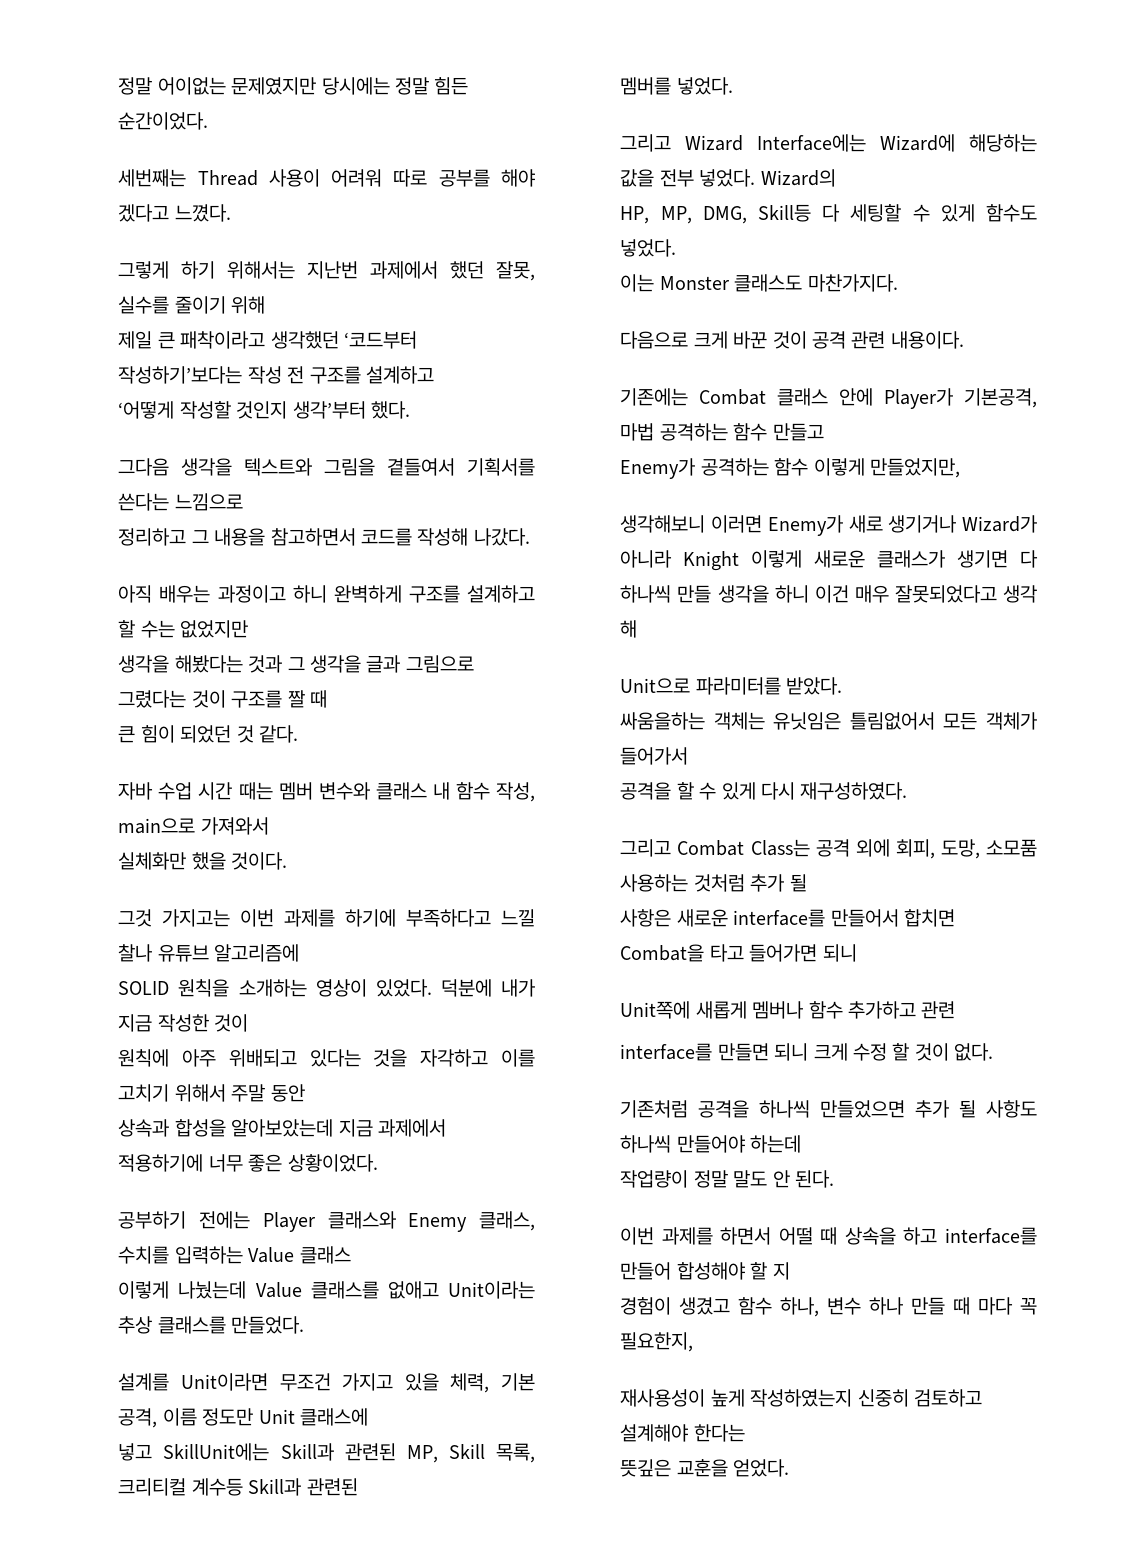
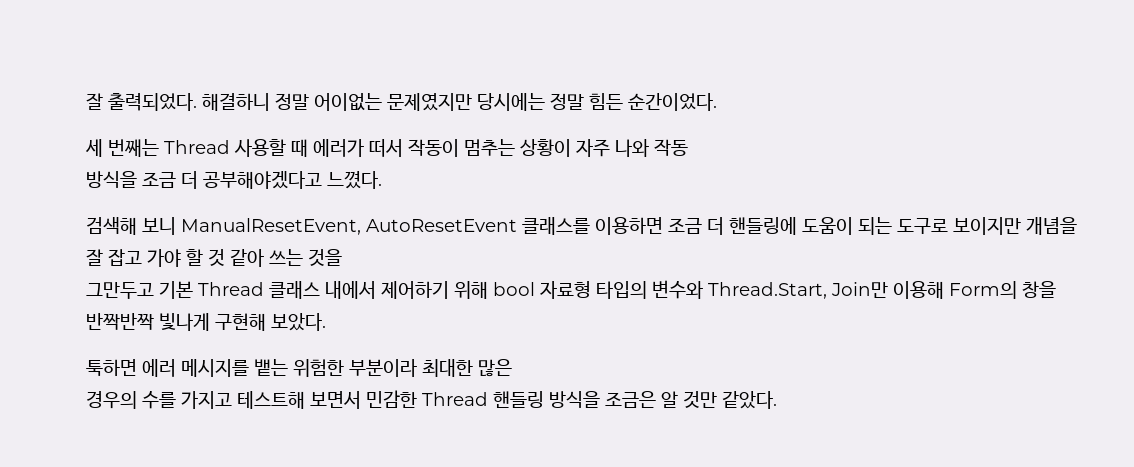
- 정말 어이없는 문제였지만 당시에는 정말 힘든 순간이었다.
+ 잘 출력되었다. 해결하니 정말 어이없는 문제였지만 당시에는 정말 힘든 순간이었다.
- 세번째는 Thread 사용이 어려워 따로 공부를 해야 겠다고 느꼈다.
- 그렇게 하기 위해서는 지난번 과제에서 했던 잘못, 실수를 줄이기 위해
- 제일 큰 패착이라고 생각했던 ‘코드부터 작성하기’보다는 작성 전 구조를 설계하고
- ‘어떻게 작성할 것인지 생각’부터 했다.
- 그다음 생각을 텍스트와 그림을 곁들여서 기획서를 쓴다는 느낌으로
- 정리하고 그 내용을 참고하면서 코드를 작성해 나갔다.
- 아직 배우는 과정이고 하니 완벽하게 구조를 설계하고 할 수는 없었지만
- 생각을 해봤다는 것과 그 생각을 글과 그림으로 그렸다는 것이 구조를 짤 때
- 큰 힘이 되었던 것 같다.
- 자바 수업 시간 때는 멤버 변수와 클래스 내 함수 작성, main으로 가져와서
- 실체화만 했을 것이다.
- 그것 가지고는 이번 과제를 하기에 부족하다고 느낄 찰나 유튜브 알고리즘에
- SOLID 원칙을 소개하는 영상이 있었다. 덕분에 내가 지금 작성한 것이
- 원칙에 아주 위배되고 있다는 것을 자각하고 이를 고치기 위해서 주말 동안
- 상속과 합성을 알아보았는데 지금 과제에서 적용하기에 너무 좋은 상황이었다.
- 공부하기 전에는 Player 클래스와 Enemy 클래스, 수치를 입력하는 Value 클래스
- 이렇게 나눴는데 Value 클래스를 없애고 Unit이라는 추상 클래스를 만들었다.
- 설계를 Unit이라면 무조건 가지고 있을 체력, 기본 공격, 이름 정도만 Unit 클래스에
- 넣고 SkillUnit에는 Skill과 관련된 MP, Skill 목록, 크리티컬 계수등 Skill과 관련된
- 멤버를 넣었다.
- 그리고 Wizard Interface에는 Wizard에 해당하는 값을 전부 넣었다. Wizard의
- HP, MP, DMG, Skill등 다 세팅할 수 있게 함수도 넣었다.
- 이는 Monster 클래스도 마찬가지다.
- 다음으로 크게 바꾼 것이 공격 관련 내용이다.
- 기존에는 Combat 클래스 안에 Player가 기본공격, 마법 공격하는 함수 만들고
- Enemy가 공격하는 함수 이렇게 만들었지만,
- 생각해보니 이러면 Enemy가 새로 생기거나 Wizard가 아니라 Knight 이렇게 새로운 클래스가 생기면 다 하나씩 만들 생각을 하니 이건 매우 잘못되었다고 생각 해
- Unit으로 파라미터를 받았다.
- 싸움을하는 객체는 유닛임은 틀림없어서 모든 객체가 들어가서
- 공격을 할 수 있게 다시 재구성하였다.
- 그리고 Combat Class는 공격 외에 회피, 도망, 소모품 사용하는 것처럼 추가 될
- 사항은 새로운 interface를 만들어서 합치면 Combat을 타고 들어가면 되니
- Unit쪽에 새롭게 멤버나 함수 추가하고 관련
- interface를 만들면 되니 크게 수정 할 것이 없다.
- 기존처럼 공격을 하나씩 만들었으면 추가 될 사항도 하나씩 만들어야 하는데
- 작업량이 정말 말도 안 된다.
- 이번 과제를 하면서 어떨 때 상속을 하고 interface를 만들어 합성해야 할 지
- 경험이 생겼고 함수 하나, 변수 하나 만들 때 마다 꼭 필요한지,
- 재사용성이 높게 작성하였는지 신중히 검토하고 설계해야 한다는
- 뜻깊은 교훈을 얻었다.
+ 세 번째는 Thread 사용할 때 에러가 떠서 작동이 멈추는 상황이 자주 나와 작동
+ 방식을 조금 더 공부해야겠다고 느꼈다.
+ 검색해 보니 ManualResetEvent, AutoResetEvent 클래스를 이용하면 조금 더 핸들링에 도움이 되는 도구로 보이지만 개념을 잘 잡고 가야 할 것 같아 쓰는 것을
+ 그만두고 기본 Thread 클래스 내에서 제어하기 위해 bool 자료형 타입의 변수와 Thread.Start, Join만 이용해 Form의 창을 반짝반짝 빛나게 구현해 보았다.
+ 툭하면 에러 메시지를 뱉는 위험한 부분이라 최대한 많은
+ 경우의 수를 가지고 테스트해 보면서 민감한 Thread 핸들링 방식을 조금은 알 것만 같았다.

